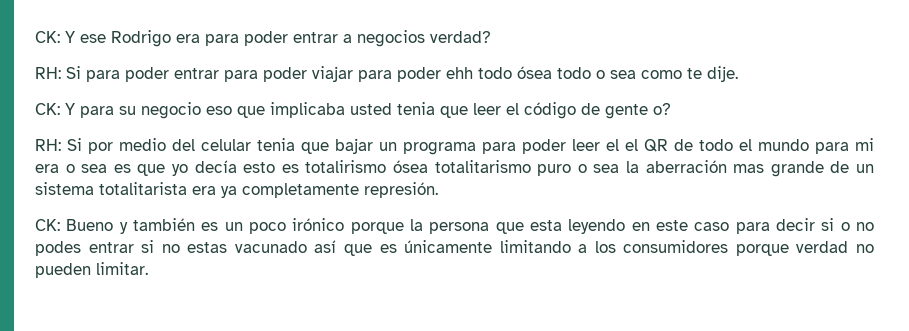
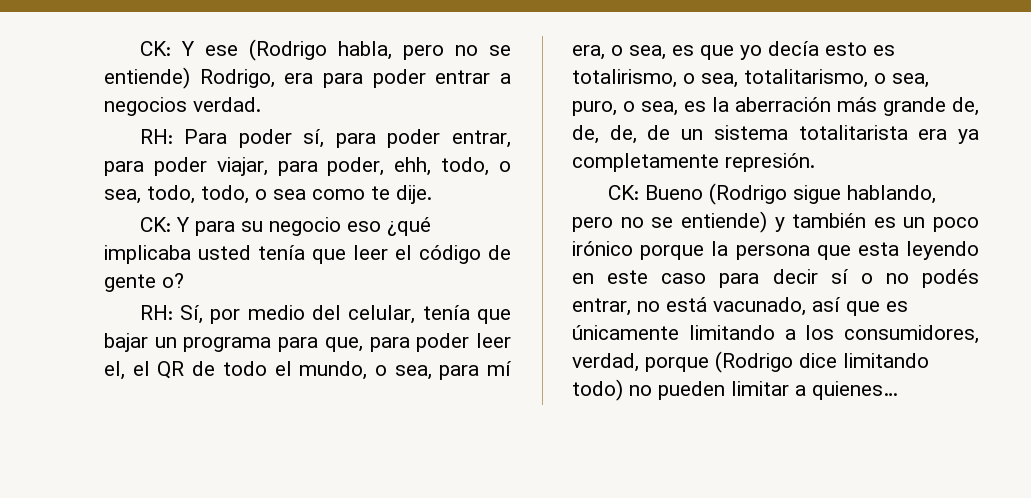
- CK: Y ese Rodrigo era para poder entrar a negocios verdad?
- RH: Si para poder entrar para poder viajar para poder ehh todo ósea todo o sea como te dije.
+ CK: Y ese (Rodrigo habla, pero no se entiende) Rodrigo, era para poder entrar a negocios verdad.
+ RH: Para poder sí, para poder entrar, para poder viajar, para poder, ehh, todo, o sea, todo, todo, o sea como te dije.
- CK: Y para su negocio eso que implicaba usted tenia que leer el código de gente o?
+ CK: Y para su negocio eso ¿qué implicaba usted tenía que leer el código de gente o?
- RH: Si por medio del celular tenia que bajar un programa para poder leer el el QR de todo el mundo para mi era o sea es que yo decía esto es totalirismo ósea totalitarismo puro o sea la aberración mas grande de un sistema totalitarista era ya completamente represión.
+ RH: Sí, por medio del celular, tenía que bajar un programa para que, para poder leer el, el QR de todo el mundo, o sea, para mí era, o sea, es que yo decía esto es totalirismo, o sea, totalitarismo, o sea, puro, o sea, es la aberración más grande de, de, de, de un sistema totalitarista era ya completamente represión.
- CK: Bueno y también es un poco irónico porque la persona que esta leyendo en este caso para decir si o no podes entrar si no estas vacunado así que es únicamente limitando a los consumidores porque verdad no pueden limitar.
+ CK: Bueno (Rodrigo sigue hablando, pero no se entiende) y también es un poco irónico porque la persona que esta leyendo en este caso para decir sí o no podés entrar, no está vacunado, así que es únicamente limitando a los consumidores, verdad, porque (Rodrigo dice limitando todo) no pueden limitar a quienes…

